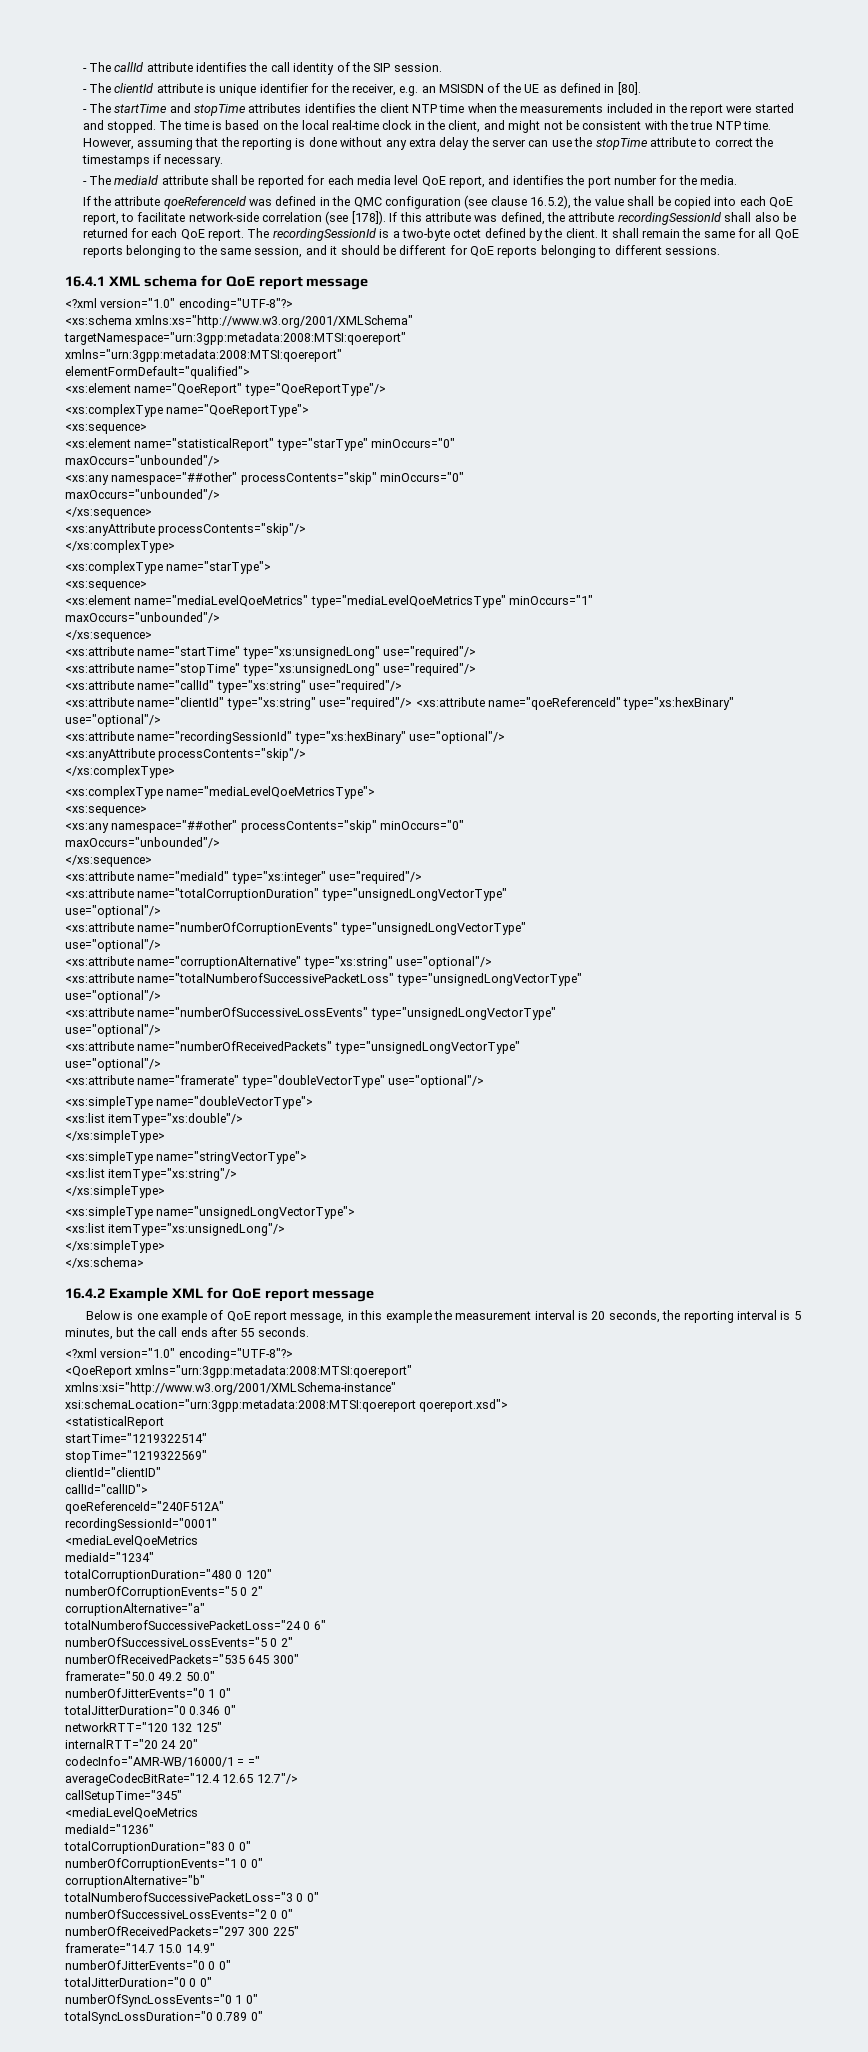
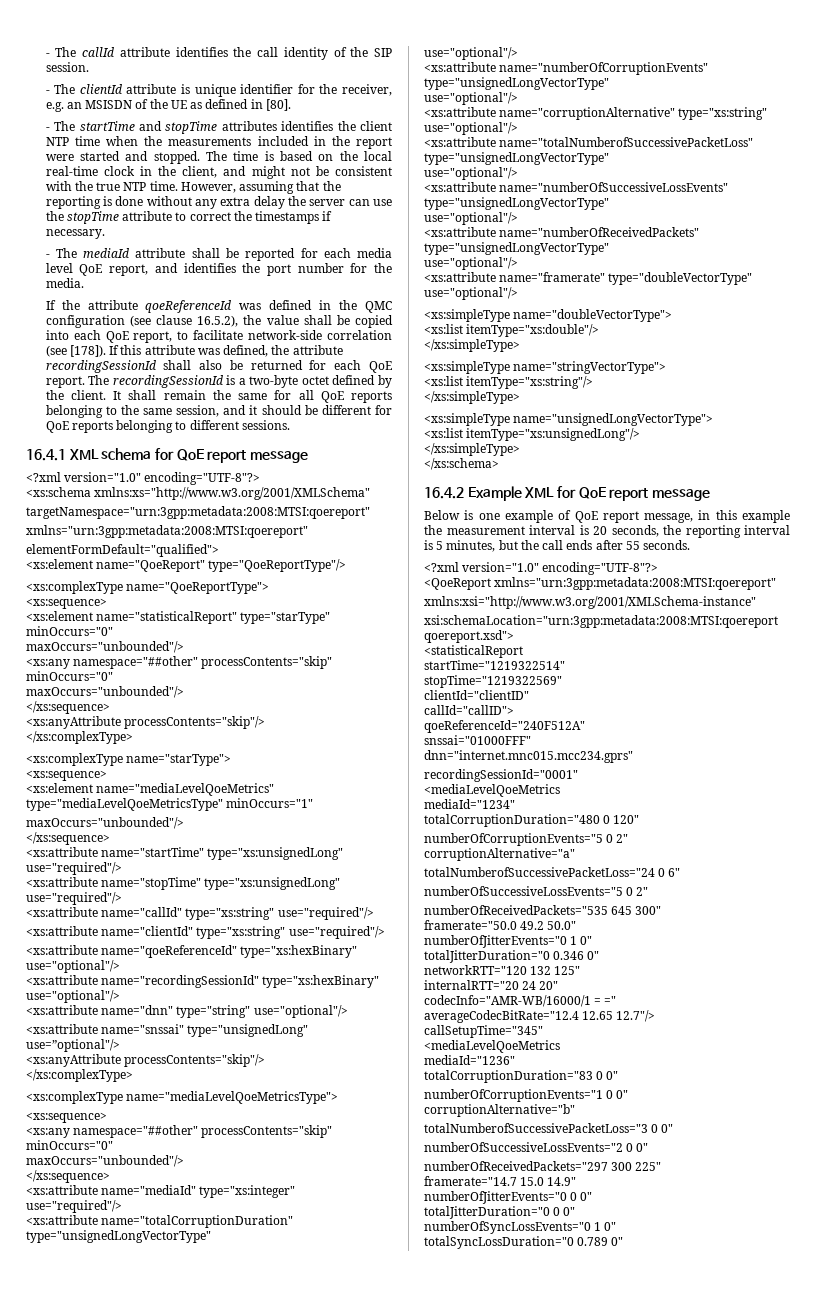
- <xs:attribute name="clientId" type="xs:string" use="required"/> <xs:attribute name="qoeReferenceId" type="xs:hexBinary" use="optional"/>
+ <xs:attribute name="clientId" type="xs:string" use="required"/>
+ <xs:attribute name="qoeReferenceId" type="xs:hexBinary" use="optional"/>
+ <xs:attribute name="dnn" type="string" use="optional"/>
+ <xs:attribute name="snssai" type="unsignedLong" use=”optional"/>
+ snssai="01000FFF"
+ dnn="internet.mnc015.mcc234.gprs"

